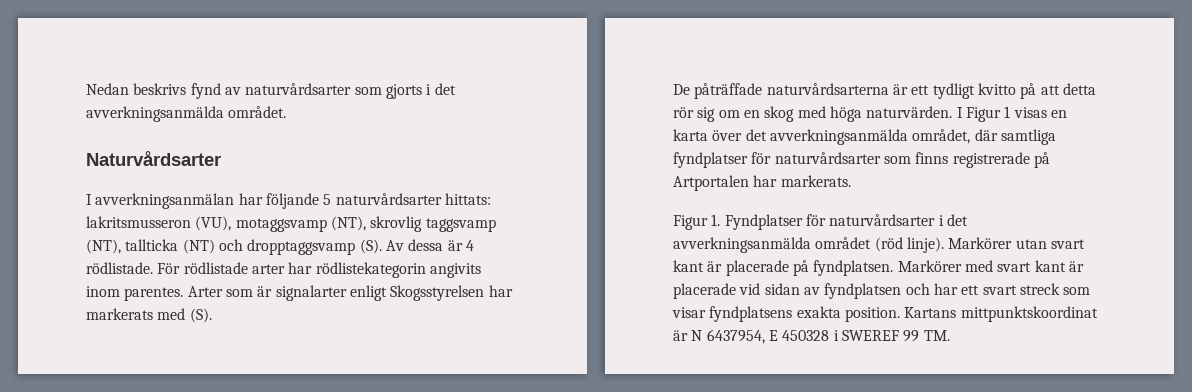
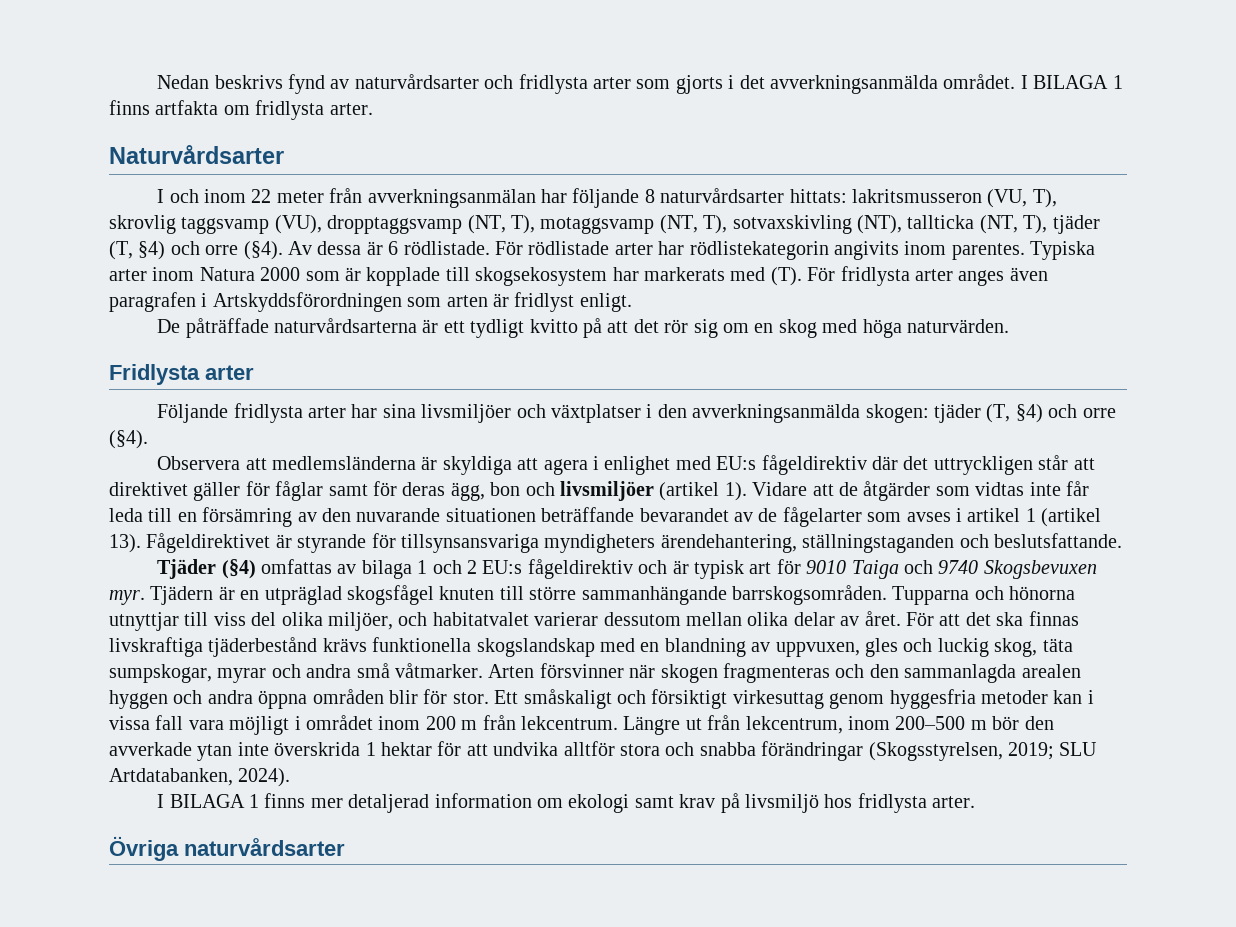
- Nedan beskrivs fynd av naturvårdsarter som gjorts i det avverkningsanmälda området.
+ Nedan beskrivs fynd av naturvårdsarter och fridlysta arter som gjorts i det avverkningsanmälda området. I BILAGA 1 finns artfakta om fridlysta arter.
  Naturvårdsarter
- I avverkningsanmälan har följande 5 naturvårdsarter hittats: lakritsmusseron (VU), motaggsvamp (NT), skrovlig taggsvamp (NT), tallticka (NT) och dropptaggsvamp (S). Av dessa är 4 rödlistade.
+ I och inom 22 meter från avverkningsanmälan har följande 8 naturvårdsarter hittats: lakritsmusseron (VU, T), skrovlig taggsvamp (VU), dropptaggsvamp (NT, T), motaggsvamp (NT, T), sotvaxskivling (NT), tallticka (NT, T), tjäder (T, §4) och orre (§4). Av dessa är 6 rödlistade.
- Arter som är signalarter enligt Skogsstyrelsen har markerats med (S).
+ Typiska arter inom Natura 2000 som är kopplade till skogsekosystem har markerats med (T). För fridlysta arter anges även paragrafen i Artskyddsförordningen som arten är fridlyst enligt.
- De påträffade naturvårdsarterna är ett tydligt kvitto på att detta rör sig om en skog med höga naturvärden. I Figur 1 visas en karta över det avverkningsanmälda området, där samtliga fyndplatser för naturvårdsarter som finns registrerade på Artportalen har markerats.
- Figur 1. Fyndplatser för naturvårdsarter i det avverkningsanmälda området (röd linje). Markörer utan svart kant är placerade på fyndplatsen. Markörer med svart kant är placerade vid sidan av fyndplatsen och har ett svart streck som visar fyndplatsens exakta position. Kartans mittpunktskoordinat är N 6437954, E 450328 i SWEREF 99 TM.
+ De påträffade naturvårdsarterna är ett tydligt kvitto på att det rör sig om en skog med höga naturvärden.
+ Fridlysta arter
+ Följande fridlysta arter har sina livsmiljöer och växtplatser i den avverkningsanmälda skogen: tjäder (T, §4) och orre (§4).
+ Observera att medlemsländerna är skyldiga att agera i enlighet med EU:s fågeldirektiv där det uttryckligen står att direktivet gäller för fåglar samt för deras ägg, bon och livsmiljöer (artikel 1). Vidare att de åtgärder som vidtas inte får leda till en försämring av den nuvarande situationen beträffande bevarandet av de fågelarter som avses i artikel 1 (artikel 13). Fågeldirektivet är styrande för tillsynsansvariga myndigheters ärendehantering, ställningstaganden och beslutsfattande.
+ Tjäder (§4) omfattas av bilaga 1 och 2 EU:s fågeldirektiv och är typisk art för 9010 Taiga och 9740 Skogsbevuxen myr. Tjädern är en utpräglad skogsfågel knuten till större sammanhängande barrskogsområden. Tupparna och hönorna utnyttjar till viss del olika miljöer, och habitatvalet varierar dessutom mellan olika delar av året. För att det ska finnas livskraftiga tjäderbestånd krävs funktionella skogslandskap med en blandning av uppvuxen, gles och luckig skog, täta sumpskogar, myrar och andra små våtmarker. Arten försvinner när skogen fragmenteras och den sammanlagda arealen hyggen och andra öppna områden blir för stor. Ett småskaligt och försiktigt virkesuttag genom hyggesfria metoder kan i vissa fall vara möjligt i området inom 200 m från lekcentrum. Längre ut från lekcentrum, inom 200–500 m bör den avverkade ytan inte överskrida 1 hektar för att undvika alltför stora och snabba förändringar (Skogsstyrelsen, 2019; SLU Artdatabanken, 2024).
+ I BILAGA 1 finns mer detaljerad information om ekologi samt krav på livsmiljö hos fridlysta arter.
+ Övriga naturvårdsarter

